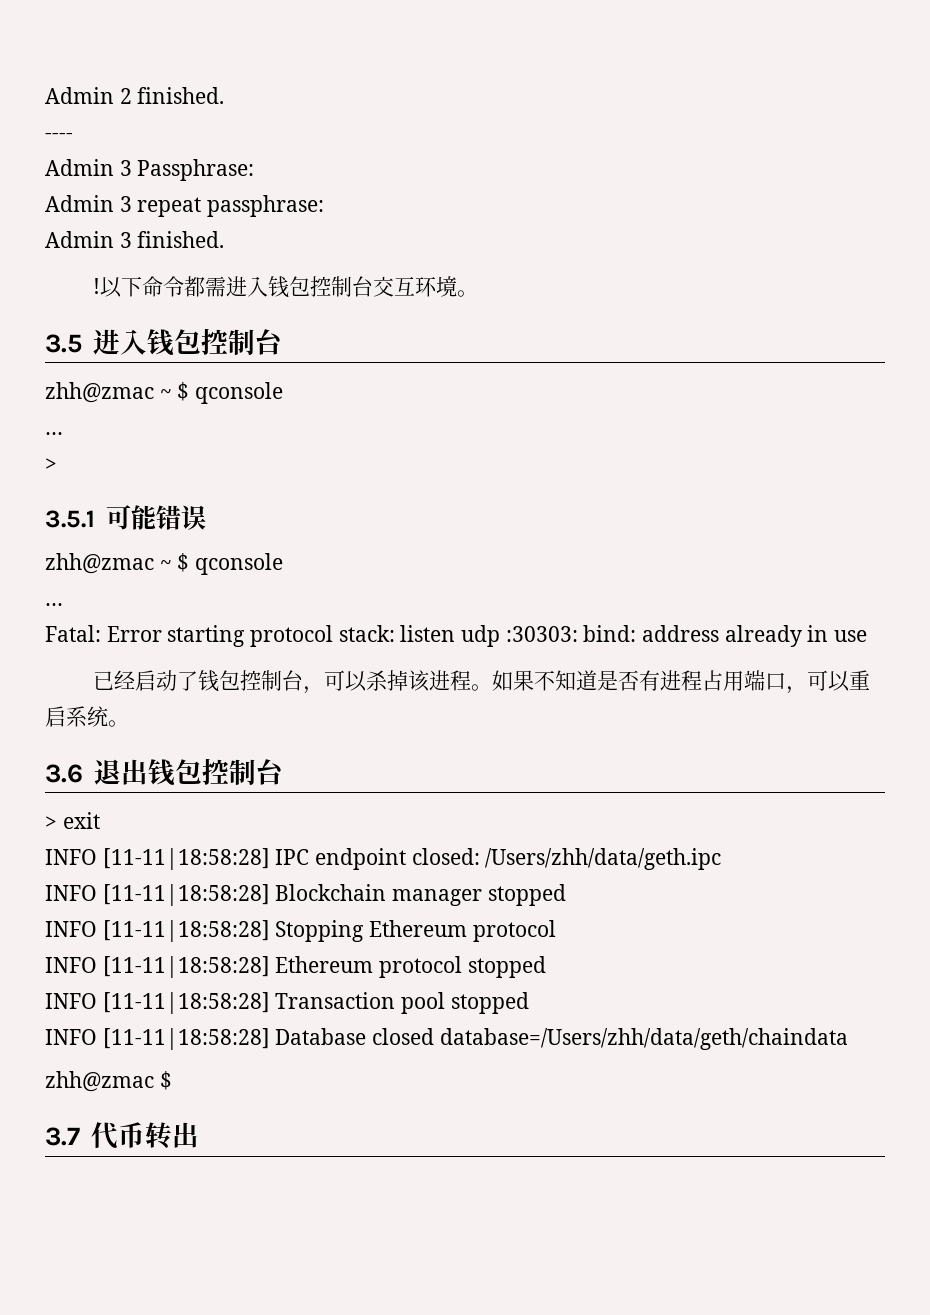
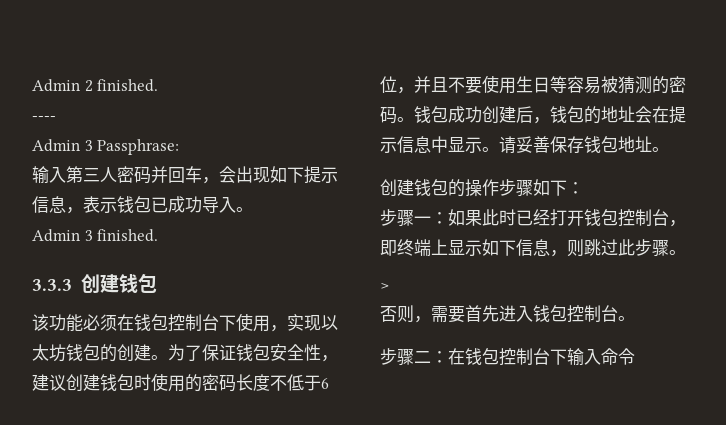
- Admin 3 repeat passphrase:
+ 输入第三人密码并回车，会出现如下提示信息，表示钱包已成功导入。
  Admin 3 finished.
- !以下命令都需进入钱包控制台交互环境。
- 3.5进入钱包控制台
- zhh@zmac ~ $ qconsole
- …
+ 3.3.3创建钱包
+ 该功能必须在钱包控制台下使用，实现以太坊钱包的创建。为了保证钱包安全性，建议创建钱包时使用的密码长度不低于6位，并且不要使用生日等容易被猜测的密码。钱包成功创建后，钱包的地址会在提示信息中显示。请妥善保存钱包地址。
+ 创建钱包的操作步骤如下：
+ 步骤一：如果此时已经打开钱包控制台，即终端上显示如下信息，则跳过此步骤。
  >
- 3.5.1可能错误
- zhh@zmac ~ $ qconsole
- …
- Fatal: Error starting protocol stack: listen udp :30303: bind: address already in use
- 已经启动了钱包控制台，可以杀掉该进程。如果不知道是否有进程占用端口，可以重启系统。
- 3.6退出钱包控制台
- > exit
- INFO [11-11|18:58:28] IPC endpoint closed: /Users/zhh/data/geth.ipc
- INFO [11-11|18:58:28] Blockchain manager stopped
- INFO [11-11|18:58:28] Stopping Ethereum protocol
- INFO [11-11|18:58:28] Ethereum protocol stopped
- INFO [11-11|18:58:28] Transaction pool stopped
- INFO [11-11|18:58:28] Database closed database=/Users/zhh/data/geth/chaindata
- zhh@zmac $
- 3.7代币转出
+ 否则，需要首先进入钱包控制台。
+ 步骤二：在钱包控制台下输入命令

